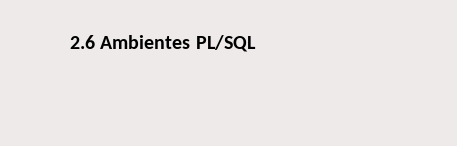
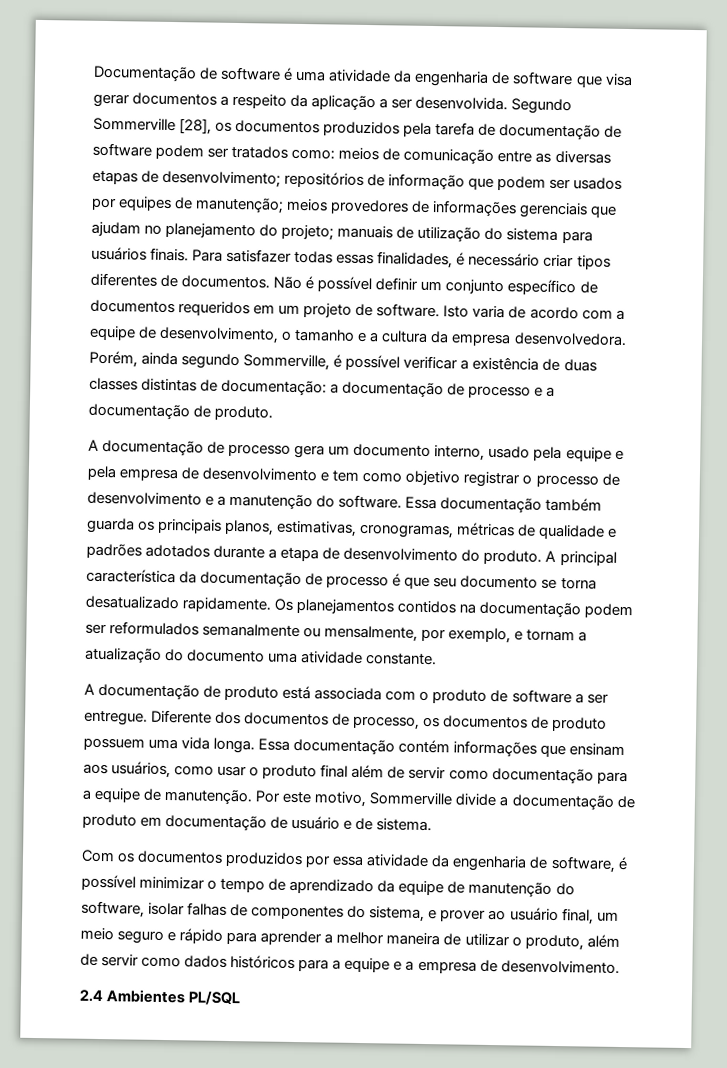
- 2.6 Ambientes PL/SQL
+ Documentação de software é uma atividade da engenharia de software que visa gerar documentos a respeito da aplicação a ser desenvolvida. Segundo Sommerville [28], os documentos produzidos pela tarefa de documentação de software podem ser tratados como: meios de comunicação entre as diversas etapas de desenvolvimento; repositórios de informação que podem ser usados por equipes de manutenção; meios provedores de informações gerenciais que ajudam no planejamento do projeto; manuais de utilização do sistema para usuários finais. Para satisfazer todas essas finalidades, é necessário criar tipos diferentes de documentos. Não é possível definir um conjunto específico de documentos requeridos em um projeto de software. Isto varia de acordo com a equipe de desenvolvimento, o tamanho e a cultura da empresa desenvolvedora. Porém, ainda segundo Sommerville, é possível verificar a existência de duas classes distintas de documentação: a documentação de processo e a documentação de produto.
+ A documentação de processo gera um documento interno, usado pela equipe e pela empresa de desenvolvimento e tem como objetivo registrar o processo de desenvolvimento e a manutenção do software. Essa documentação também guarda os principais planos, estimativas, cronogramas, métricas de qualidade e padrões adotados durante a etapa de desenvolvimento do produto. A principal característica da documentação de processo é que seu documento se torna desatualizado rapidamente. Os planejamentos contidos na documentação podem ser reformulados semanalmente ou mensalmente, por exemplo, e tornam a atualização do documento uma atividade constante.
+ A documentação de produto está associada com o produto de software a ser entregue. Diferente dos documentos de processo, os documentos de produto possuem uma vida longa. Essa documentação contém informações que ensinam aos usuários, como usar o produto final além de servir como documentação para a equipe de manutenção. Por este motivo, Sommerville divide a documentação de produto em documentação de usuário e de sistema.
+ Com os documentos produzidos por essa atividade da engenharia de software, é possível minimizar o tempo de aprendizado da equipe de manutenção do software, isolar falhas de componentes do sistema, e prover ao usuário final, um meio seguro e rápido para aprender a melhor maneira de utilizar o produto, além de servir como dados históricos para a equipe e a empresa de desenvolvimento.
+ 2.4 Ambientes PL/SQL

